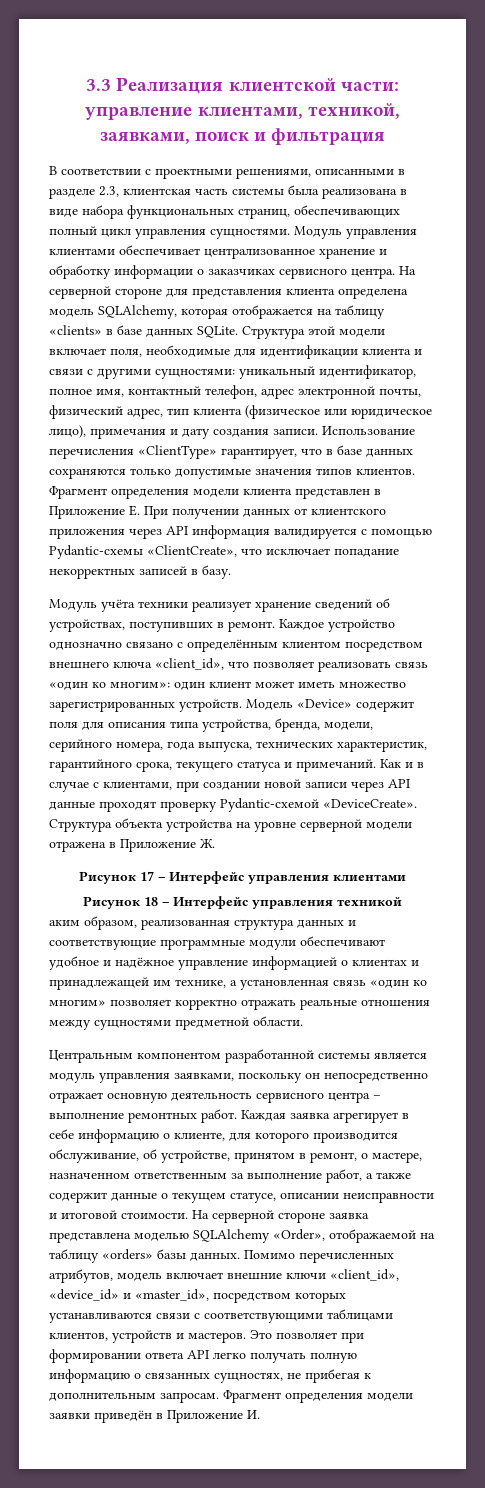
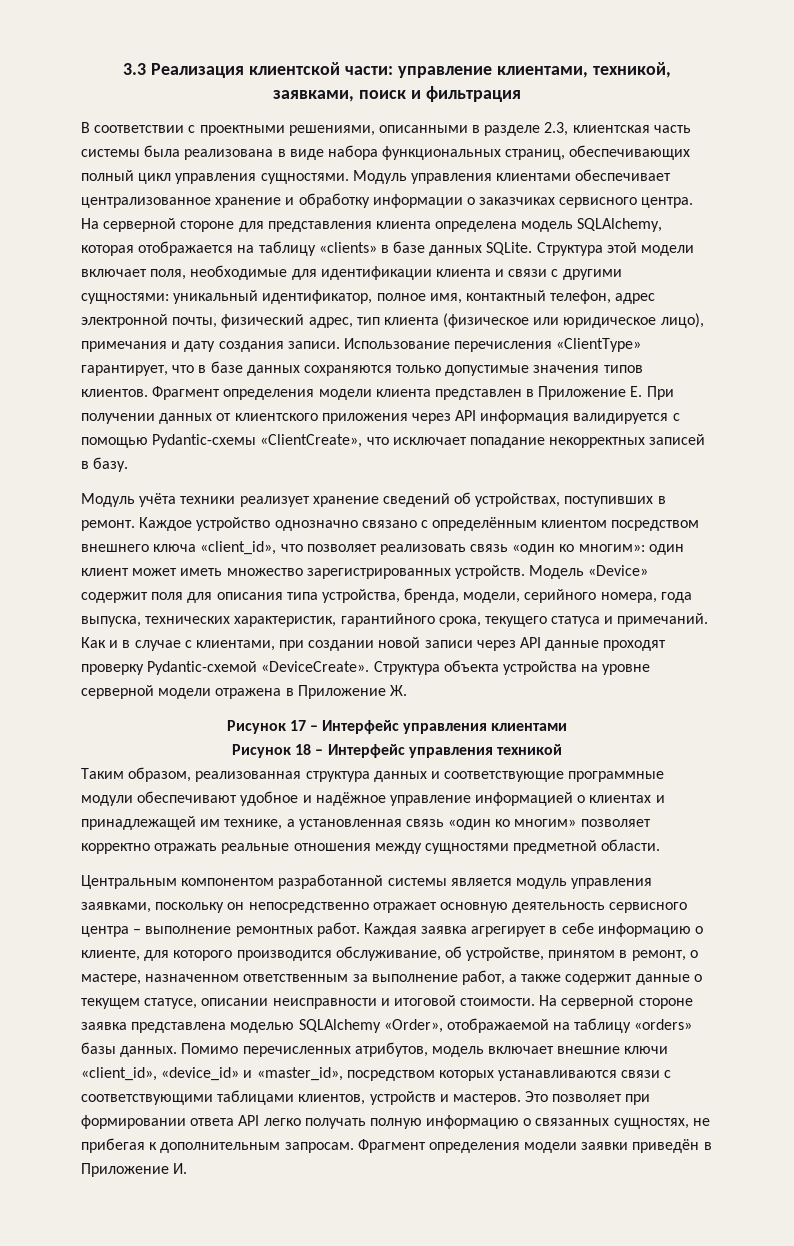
- аким образом, реализованная структура данных и соответствующие программные модули обеспечивают удобное и надёжное управление информацией о клиентах и принадлежащей им технике, а установленная связь «один ко многим» позволяет корректно отражать реальные отношения между сущностями предметной области.
+ Tаким образом, реализованная структура данных и соответствующие программные модули обеспечивают удобное и надёжное управление информацией о клиентах и принадлежащей им технике, а установленная связь «один ко многим» позволяет корректно отражать реальные отношения между сущностями предметной области.

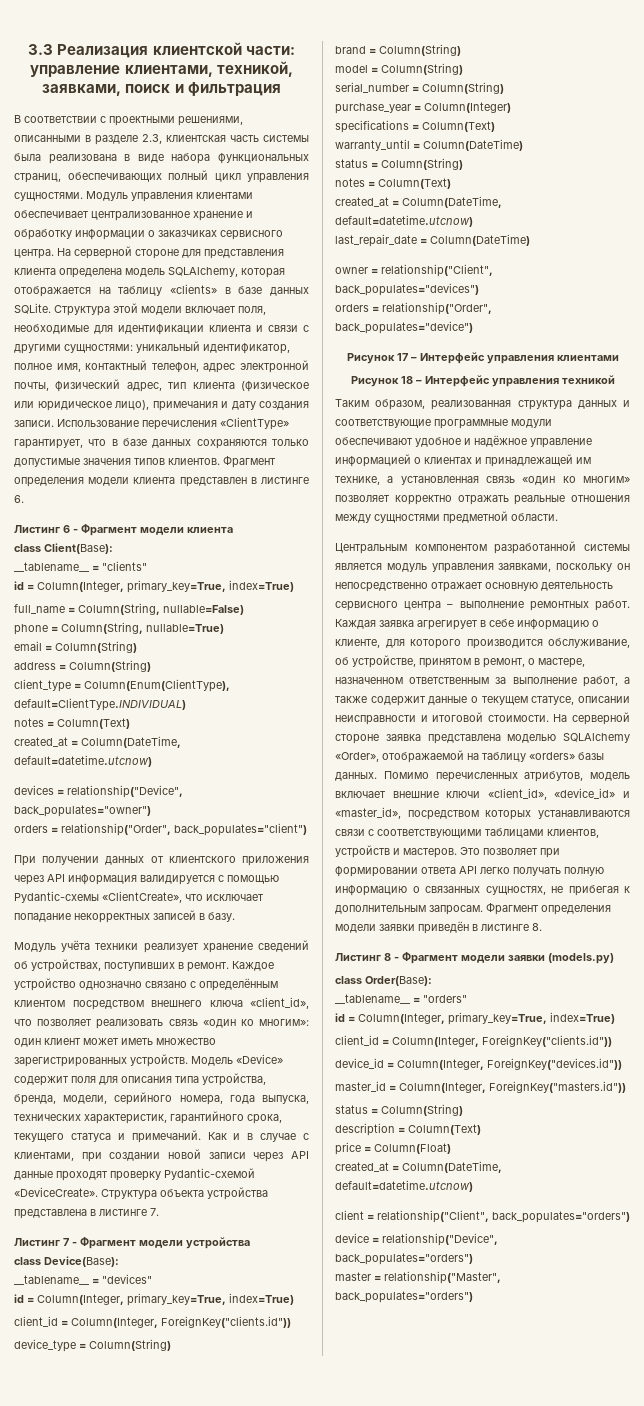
- Фрагмент определения модели клиента представлен в Приложение Е. При получении данных от клиентского приложения через API информация валидируется с помощью Pydantic-схемы «ClientCreate», что исключает попадание некорректных записей в базу.
+ Фрагмент определения модели клиента представлен в листинге 6.
+ Листинг 6 - Фрагмент модели клиента
+ class Client(Base):
+ __tablename__ = "clients"
+ id = Column(Integer, primary_key=True, index=True)
+ full_name = Column(String, nullable=False)
+ phone = Column(String, nullable=True)
+ email = Column(String)
+ address = Column(String)
+ client_type = Column(Enum(ClientType), default=ClientType.INDIVIDUAL)
+ notes = Column(Text)
+ created_at = Column(DateTime, default=datetime.utcnow)
+ devices = relationship("Device", back_populates="owner")
+ orders = relationship("Order", back_populates="client")
+ При получении данных от клиентского приложения через API информация валидируется с помощью Pydantic-схемы «ClientCreate», что исключает попадание некорректных записей в базу.
- Структура объекта устройства на уровне серверной модели отражена в Приложение Ж.
+ Структура объекта устройства представлена в листинге 7.
+ Листинг 7 - Фрагмент модели устройства
+ class Device(Base):
+ __tablename__ = "devices"
+ id = Column(Integer, primary_key=True, index=True)
+ client_id = Column(Integer, ForeignKey("clients.id"))
+ device_type = Column(String)
+ brand = Column(String)
+ model = Column(String)
+ serial_number = Column(String)
+ purchase_year = Column(Integer)
+ specifications = Column(Text)
+ warranty_until = Column(DateTime)
+ status = Column(String)
+ notes = Column(Text)
+ created_at = Column(DateTime, default=datetime.utcnow)
+ last_repair_date = Column(DateTime)
+ owner = relationship("Client", back_populates="devices")
+ orders = relationship("Order", back_populates="device")
- Фрагмент определения модели заявки приведён в Приложение И.
+ Фрагмент определения модели заявки приведён в листинге 8.
+ Листинг 8 - Фрагмент модели заявки (models.py)
+ class Order(Base):
+ __tablename__ = "orders"
+ id = Column(Integer, primary_key=True, index=True)
+ client_id = Column(Integer, ForeignKey("clients.id"))
+ device_id = Column(Integer, ForeignKey("devices.id"))
+ master_id = Column(Integer, ForeignKey("masters.id"))
+ status = Column(String)
+ description = Column(Text)
+ price = Column(Float)
+ created_at = Column(DateTime, default=datetime.utcnow)
+ client = relationship("Client", back_populates="orders")
+ device = relationship("Device", back_populates="orders")
+ master = relationship("Master", back_populates="orders")

